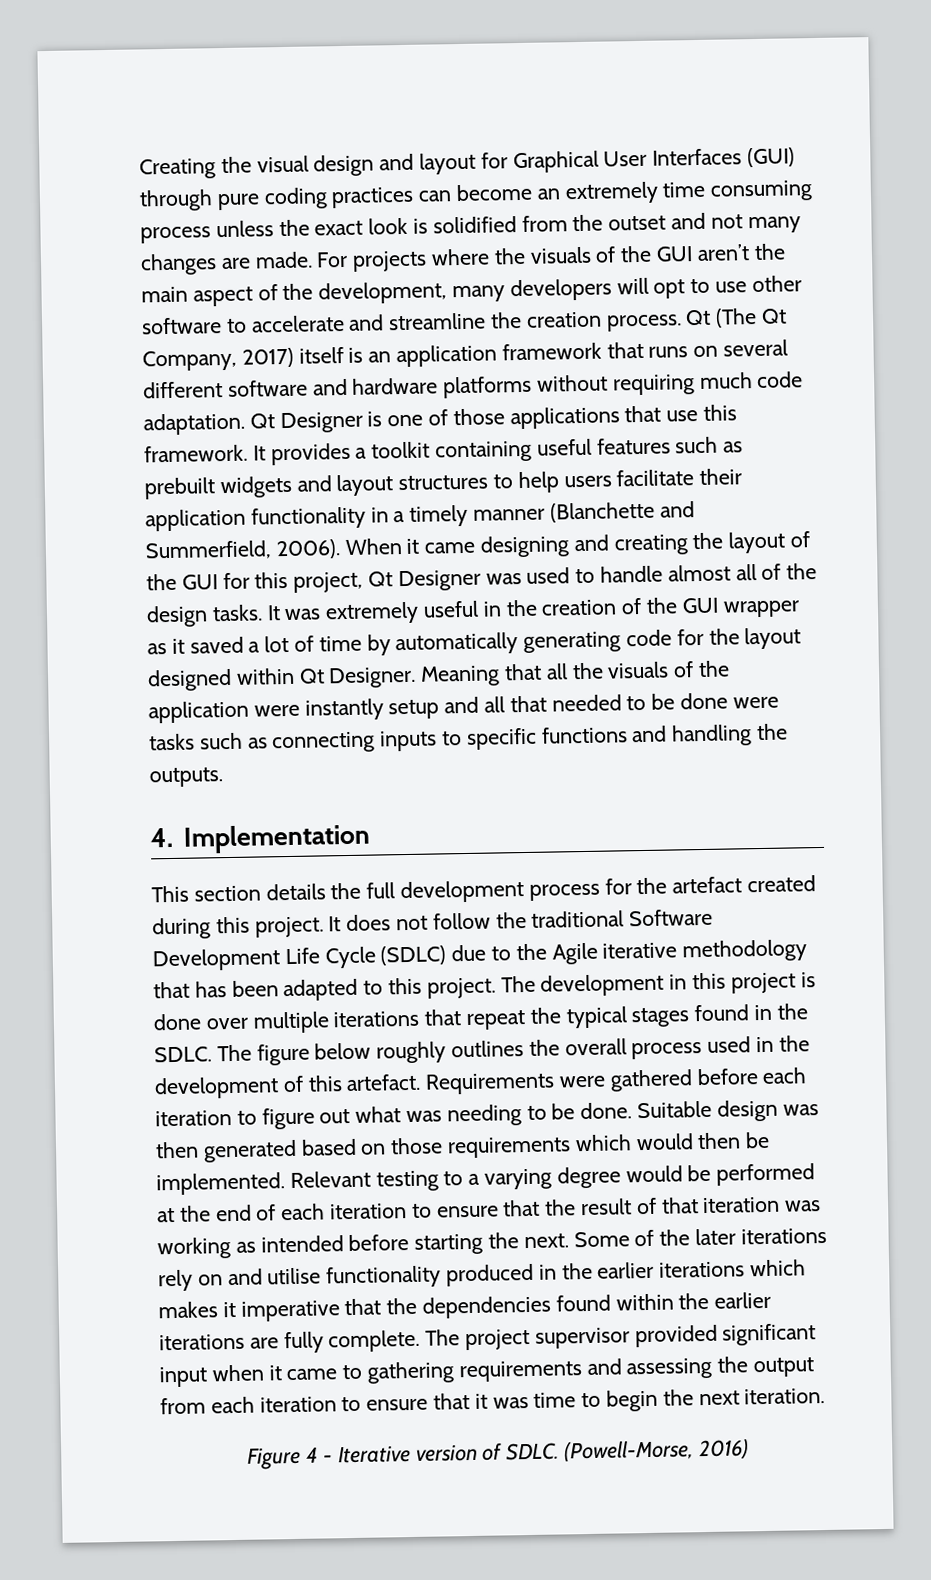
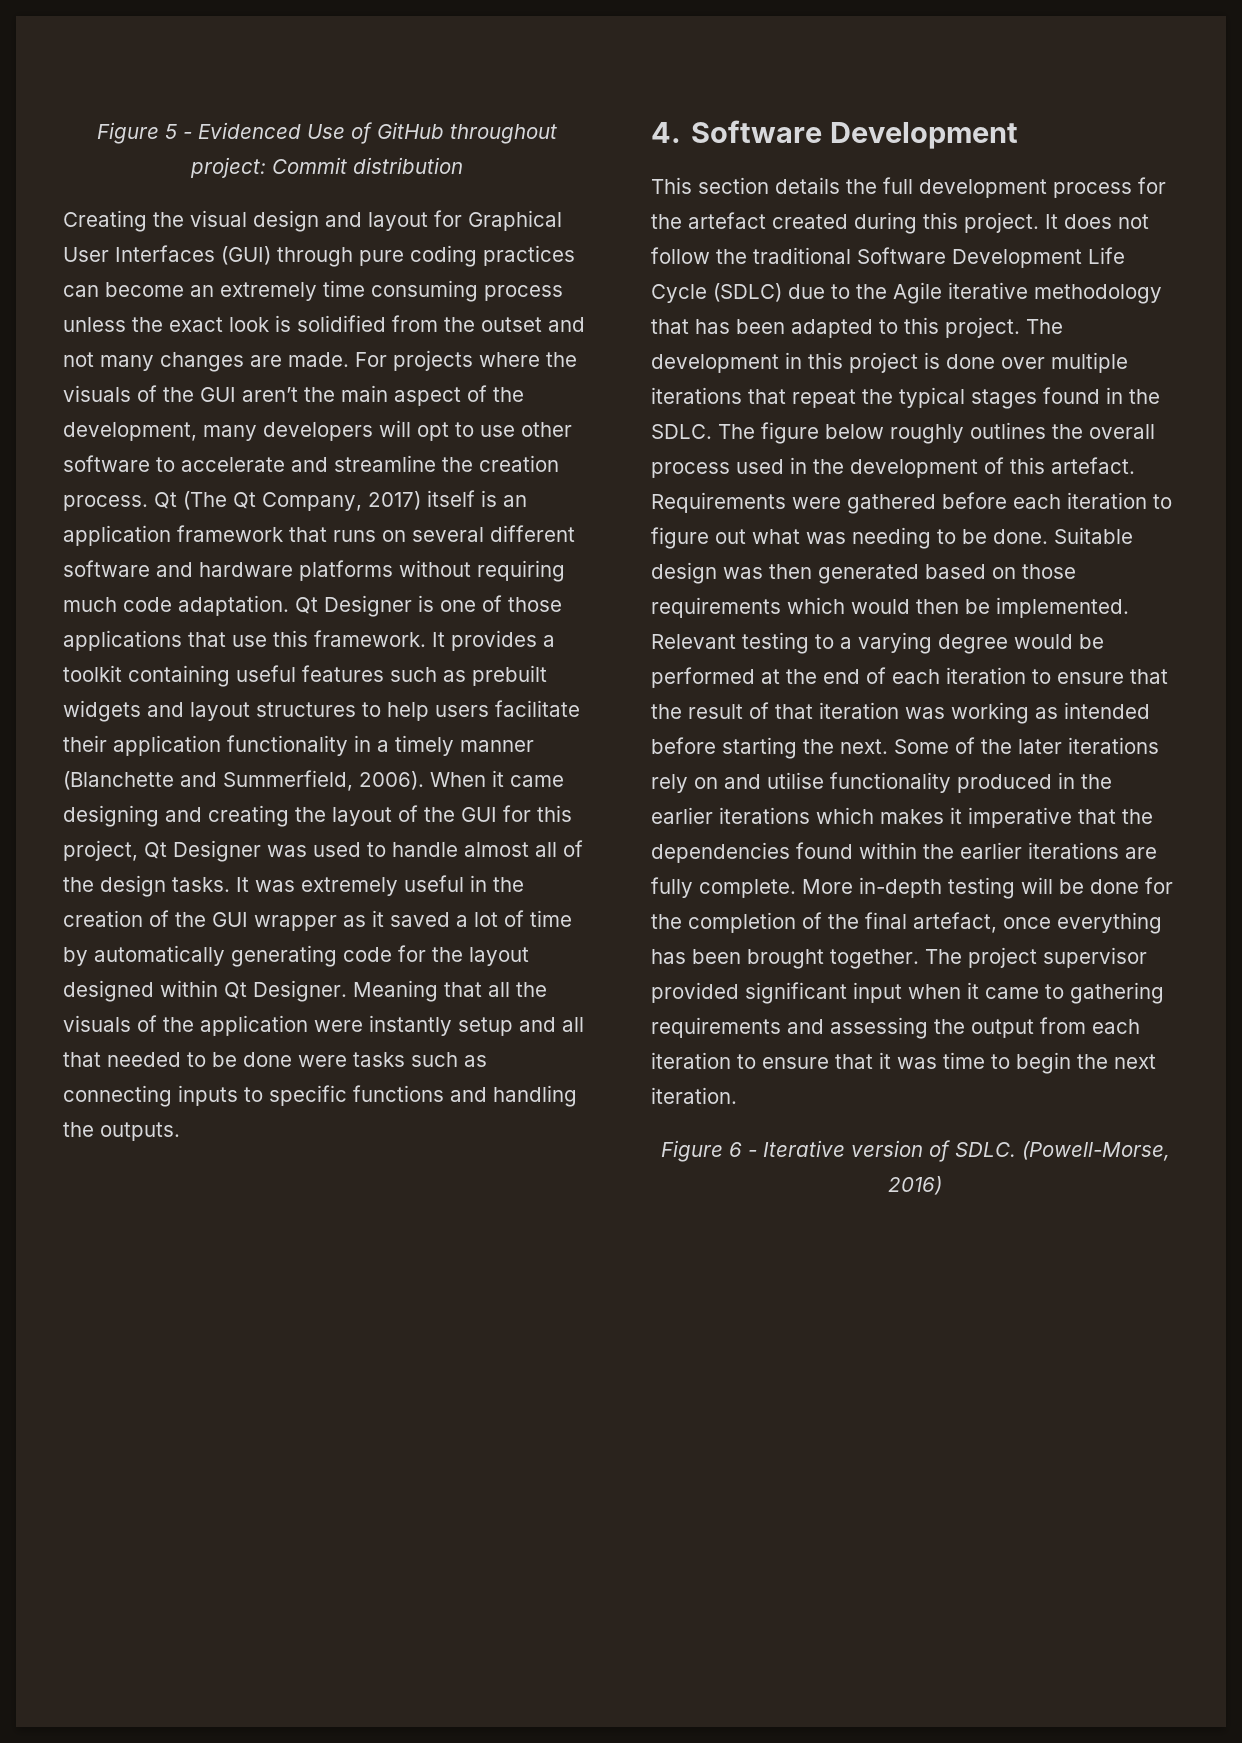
+ Figure 5 - Evidenced Use of GitHub throughout project: Commit distribution
- 4. Implementation
+ 4. Software Development
+ More in-depth testing will be done for the completion of the final artefact, once everything has been brought together.
- Figure 4 - Iterative version of SDLC.
+ Figure 6 - Iterative version of SDLC.

